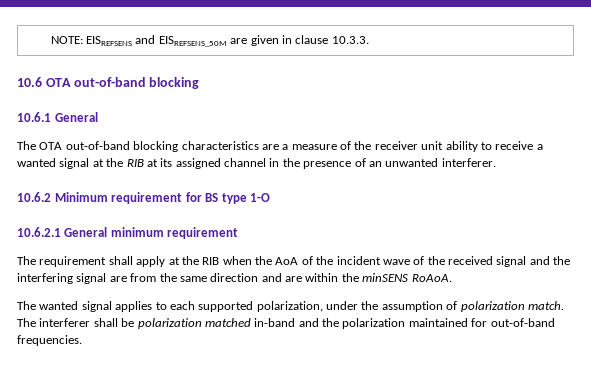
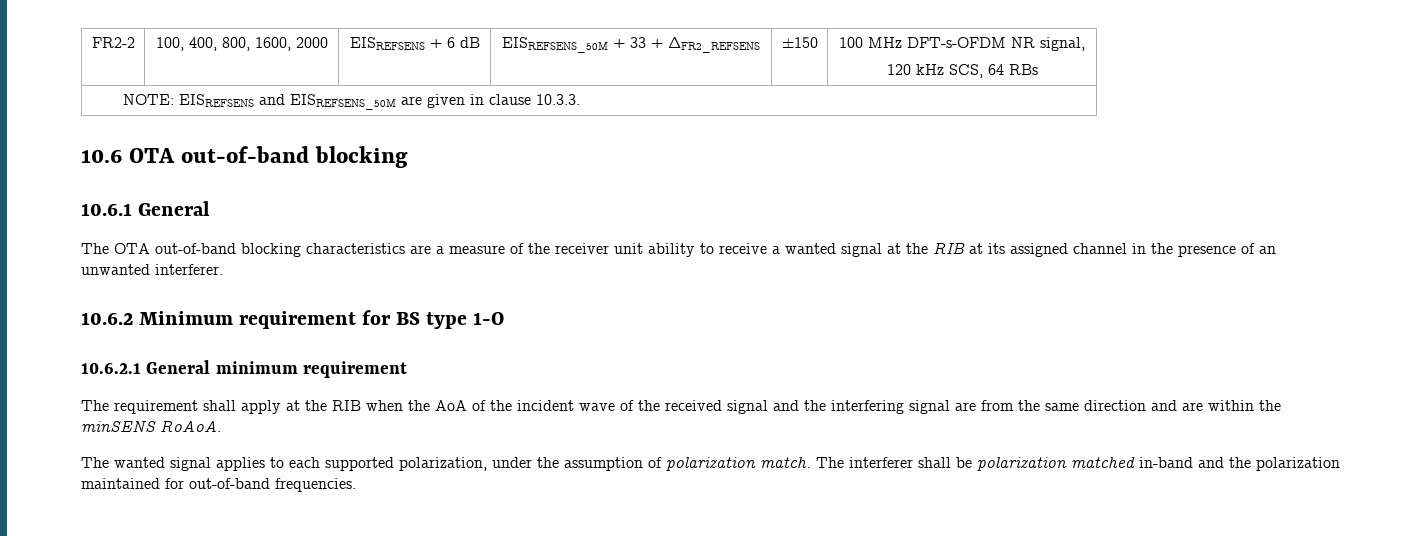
+ FR2-2 | 100, 400, 800, 1600, 2000 | EISREFSENS + 6 dB | EISREFSENS_50M + 33 + ΔFR2_REFSENS | ±150 | 100 MHz DFT-s-OFDM NR signal,
+ 120 kHz SCS, 64 RBs

